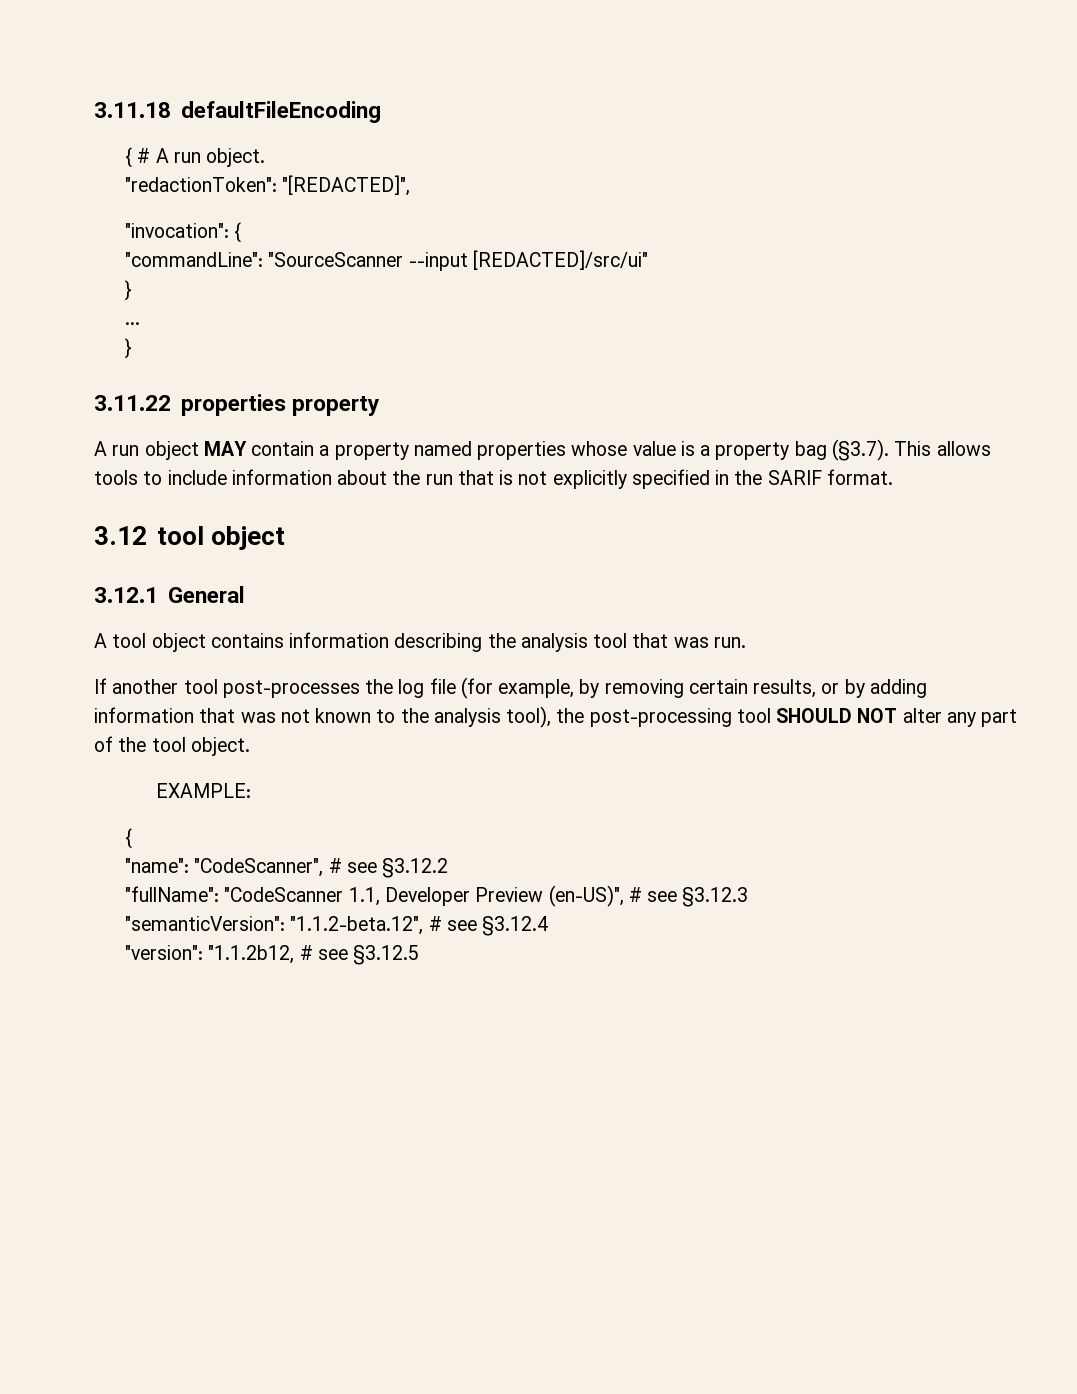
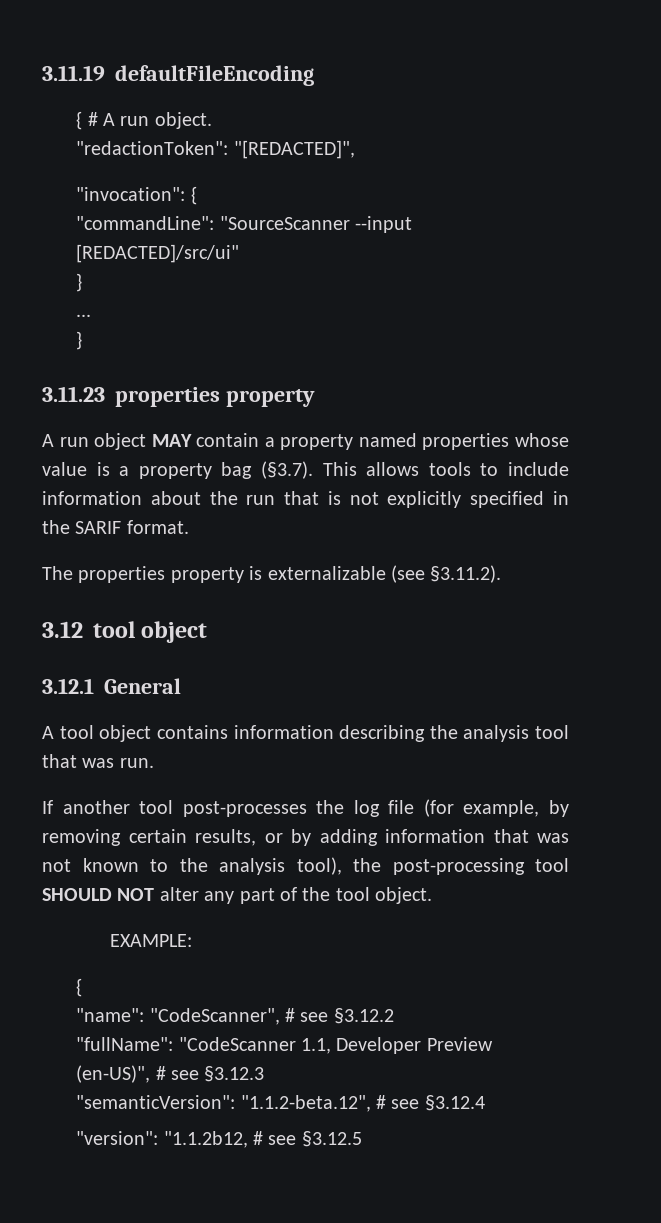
- 3.11.18 defaultFileEncoding
+ 3.11.19 defaultFileEncoding
- 3.11.22 properties property
+ 3.11.23 properties property
+ The properties property is externalizable (see §3.11.2).

